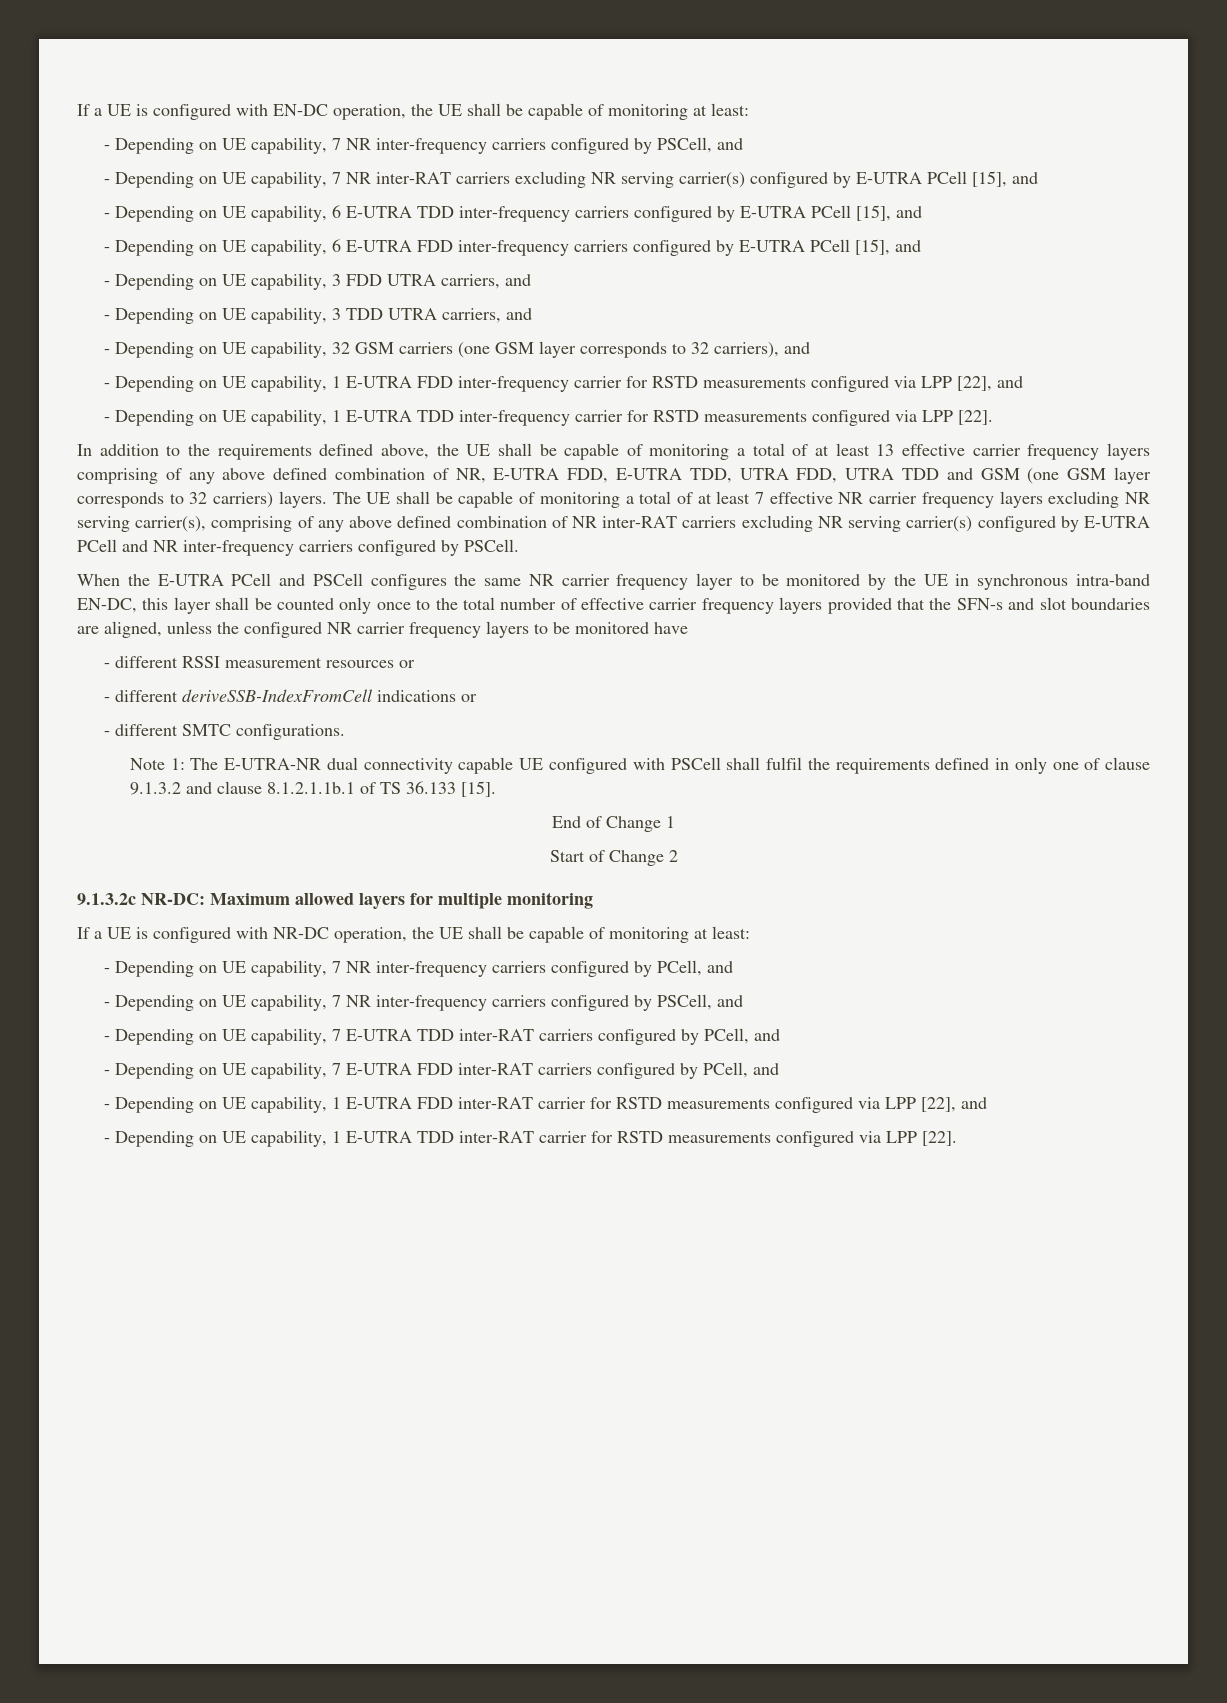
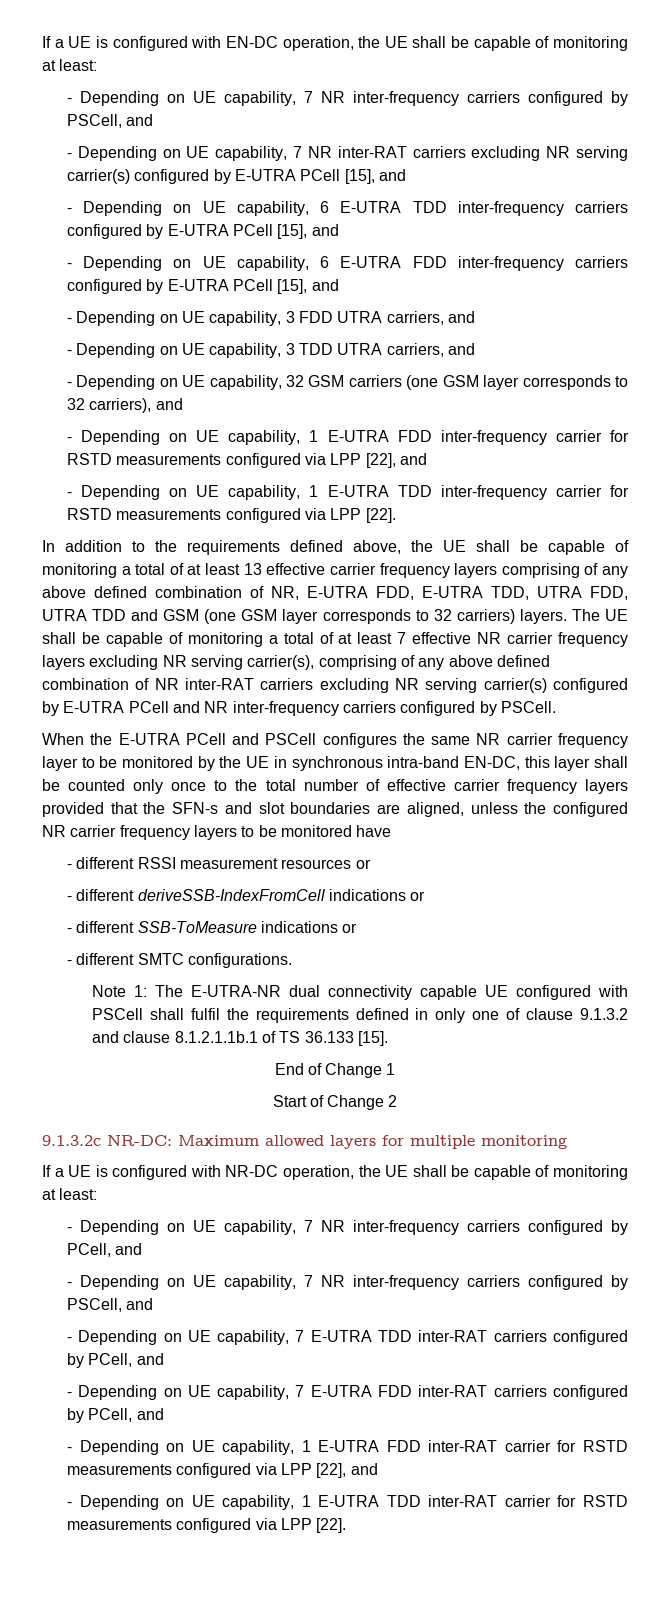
+ - different SSB-ToMeasure indications or

